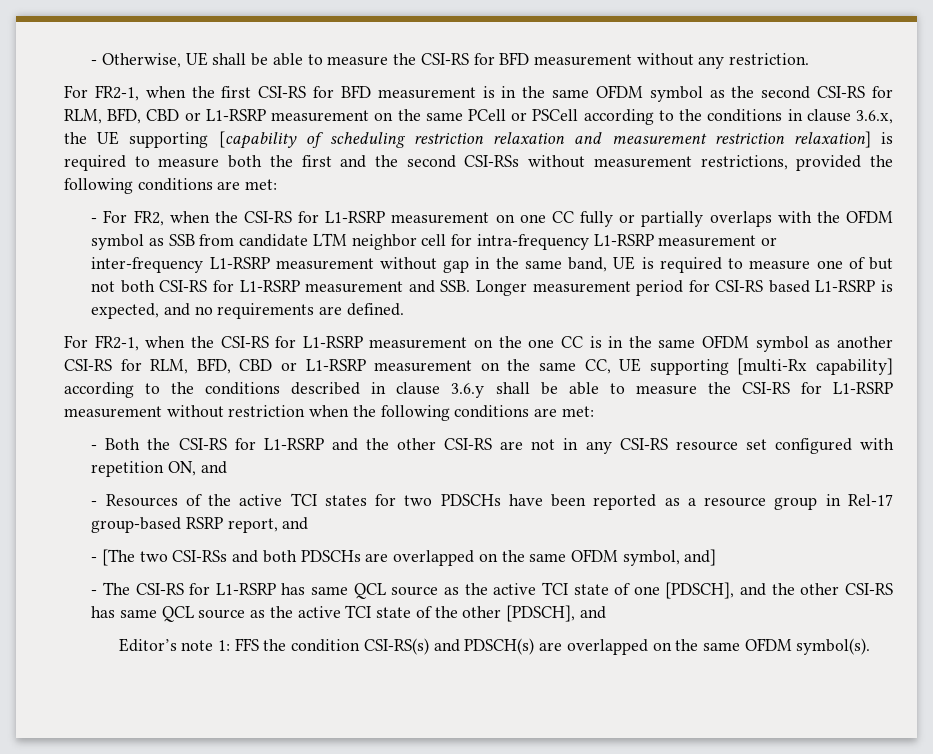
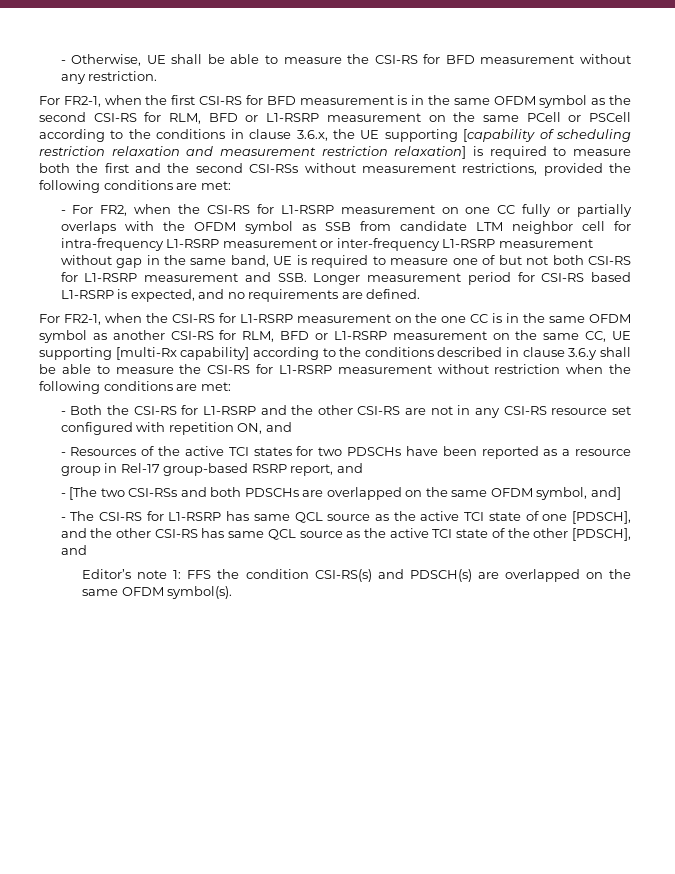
- For FR2-1, when the first CSI-RS for BFD measurement is in the same OFDM symbol as the second CSI-RS for RLM, BFD, CBD or L1-RSRP measurement on the same PCell or PSCell according to the conditions in clause 3.6.x, the UE supporting [capability of scheduling restriction relaxation and measurement restriction relaxation] is required to measure both the first and the second CSI-RSs without measurement restrictions, provided the following conditions are met:
+ For FR2-1, when the first CSI-RS for BFD measurement is in the same OFDM symbol as the second CSI-RS for RLM, BFD or L1-RSRP measurement on the same PCell or PSCell according to the conditions in clause 3.6.x, the UE supporting [capability of scheduling restriction relaxation and measurement restriction relaxation] is required to measure both the first and the second CSI-RSs without measurement restrictions, provided the following conditions are met:
- For FR2-1, when the CSI-RS for L1-RSRP measurement on the one CC is in the same OFDM symbol as another CSI-RS for RLM, BFD, CBD or L1-RSRP measurement on the same CC, UE supporting [multi-Rx capability] according to the conditions described in clause 3.6.y shall be able to measure the CSI-RS for L1-RSRP measurement without restriction when the following conditions are met:
+ For FR2-1, when the CSI-RS for L1-RSRP measurement on the one CC is in the same OFDM symbol as another CSI-RS for RLM, BFD or L1-RSRP measurement on the same CC, UE supporting [multi-Rx capability] according to the conditions described in clause 3.6.y shall be able to measure the CSI-RS for L1-RSRP measurement without restriction when the following conditions are met:

